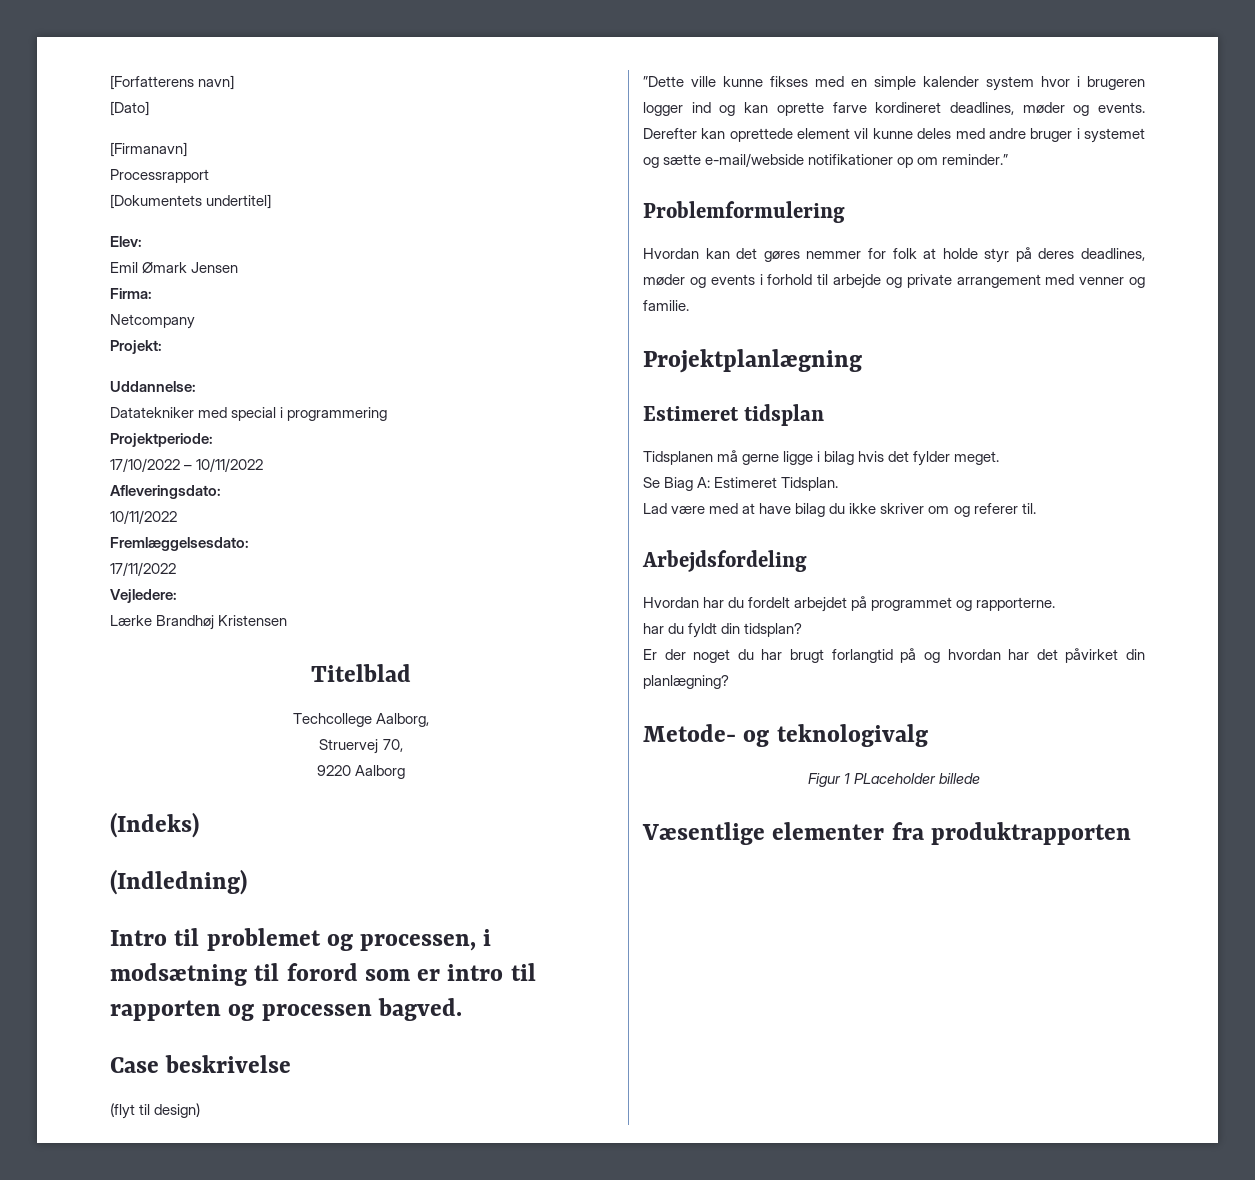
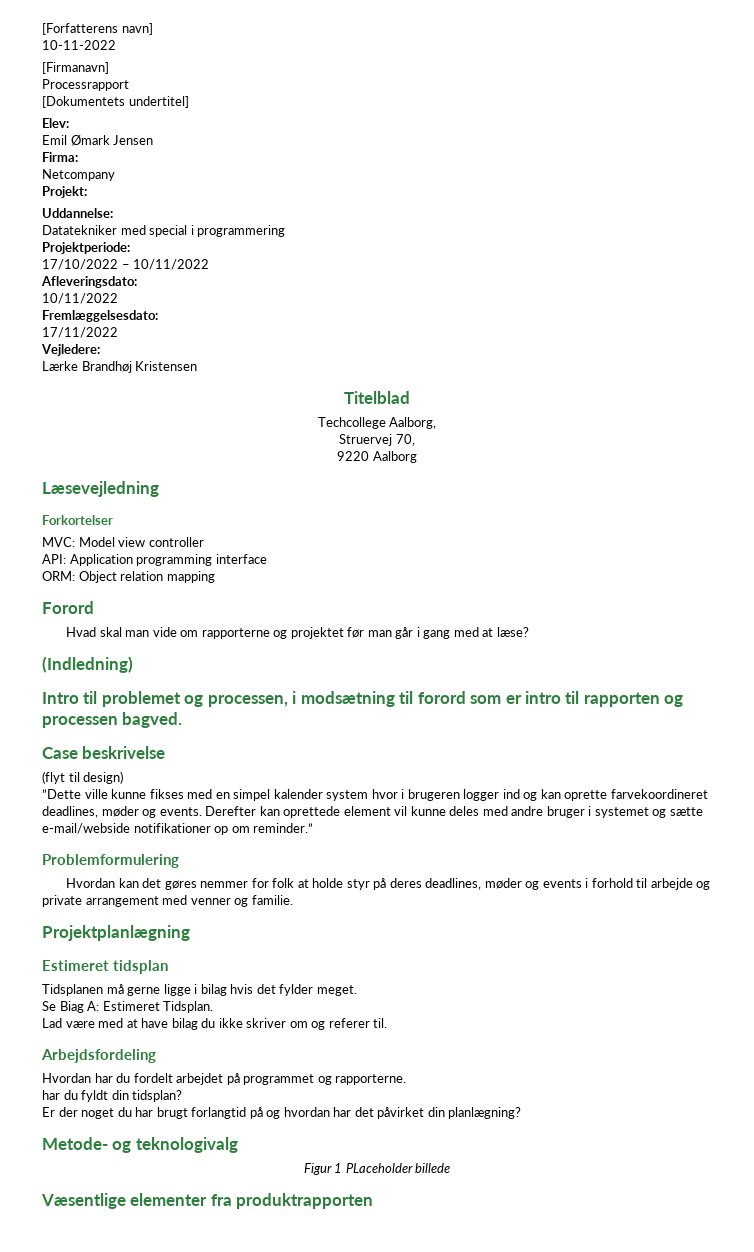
- [Dato]
+ 10-11-2022
- (Indeks)
+ Læsevejledning
+ Forkortelser
+ MVC: Model view controller
+ API: Application programming interface
+ ORM: Object relation mapping
+ Forord
+ Hvad skal man vide om rapporterne og projektet før man går i gang med at læse?
- ”Dette ville kunne fikses med en simple kalender system hvor i brugeren logger ind og kan oprette farve kordineret deadlines, møder og events.
+ ”Dette ville kunne fikses med en simpel kalender system hvor i brugeren logger ind og kan oprette farvekoordineret deadlines, møder og events.

